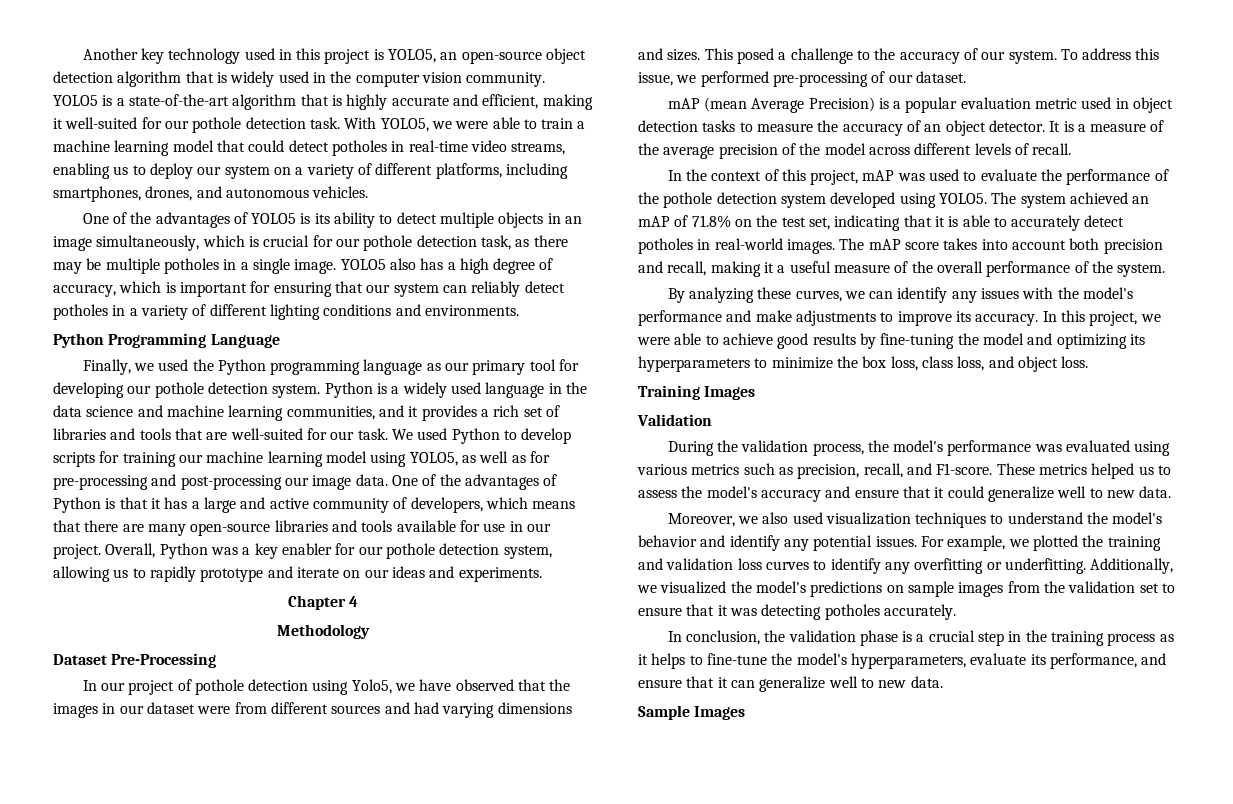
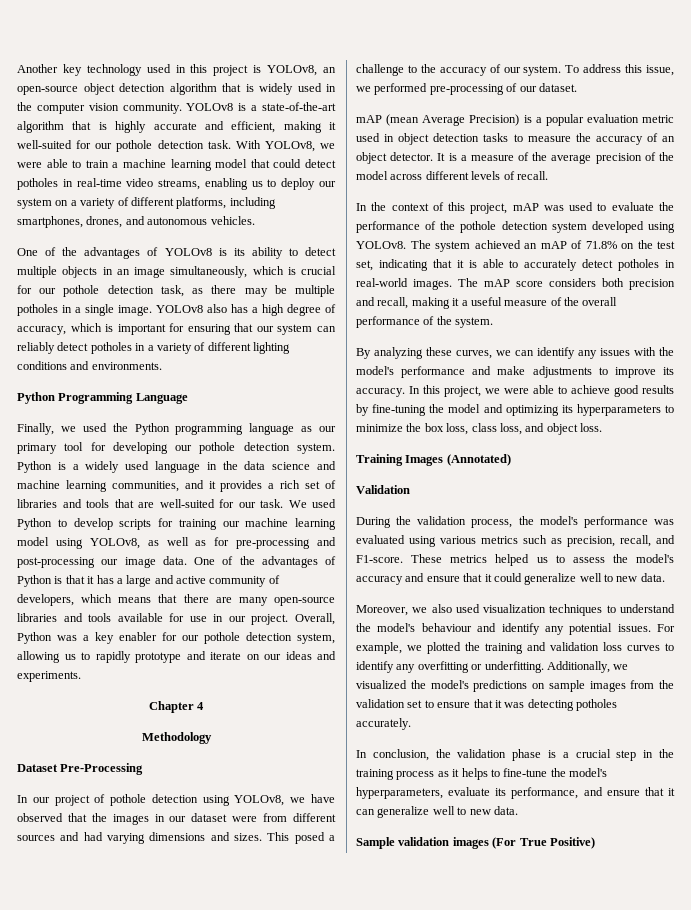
- Another key technology used in this project is YOLO5, an open-source object detection algorithm that is widely used in the computer vision community.
+ Another key technology used in this project is YOLOv8, an open-source object detection algorithm that is widely used in the computer vision community.
- YOLO5 is a state-of-the-art algorithm that is highly accurate and efficient, making it well-suited for our pothole detection task.
+ YOLOv8 is a state-of-the-art algorithm that is highly accurate and efficient, making it well-suited for our pothole detection task.
- With YOLO5, we were able to train a machine learning model that could detect potholes in real-time video streams, enabling us to deploy our system on a variety of different platforms, including smartphones, drones, and autonomous vehicles.
+ With YOLOv8, we were able to train a machine learning model that could detect potholes in real-time video streams, enabling us to deploy our system on a variety of different platforms, including smartphones, drones, and autonomous vehicles.
- One of the advantages of YOLO5 is its ability to detect multiple objects in an image simultaneously, which is crucial for our pothole detection task, as there may be multiple potholes in a single image.
+ One of the advantages of YOLOv8 is its ability to detect multiple objects in an image simultaneously, which is crucial for our pothole detection task, as there may be multiple potholes in a single image.
- YOLO5 also has a high degree of accuracy, which is important for ensuring that our system can reliably detect potholes in a variety of different lighting conditions and environments.
+ YOLOv8 also has a high degree of accuracy, which is important for ensuring that our system can reliably detect potholes in a variety of different lighting conditions and environments.
- We used Python to develop scripts for training our machine learning model using YOLO5, as well as for pre-processing and post-processing our image data.
+ We used Python to develop scripts for training our machine learning model using YOLOv8, as well as for pre-processing and post-processing our image data.
- In our project of pothole detection using Yolo5, we have observed that the images in our dataset were from different sources and had varying dimensions and sizes.
+ In our project of pothole detection using YOLOv8, we have observed that the images in our dataset were from different sources and had varying dimensions and sizes.
- In the context of this project, mAP was used to evaluate the performance of the pothole detection system developed using YOLO5.
+ In the context of this project, mAP was used to evaluate the performance of the pothole detection system developed using YOLOv8.
- The mAP score takes into account both precision and recall, making it a useful measure of the overall performance of the system.
+ The mAP score considers both precision and recall, making it a useful measure of the overall performance of the system.
- Training Images
+ Training Images (Annotated)
- Moreover, we also used visualization techniques to understand the model's behavior and identify any potential issues.
+ Moreover, we also used visualization techniques to understand the model's behaviour and identify any potential issues.
- Sample Images
+ Sample validation images (For True Positive)

